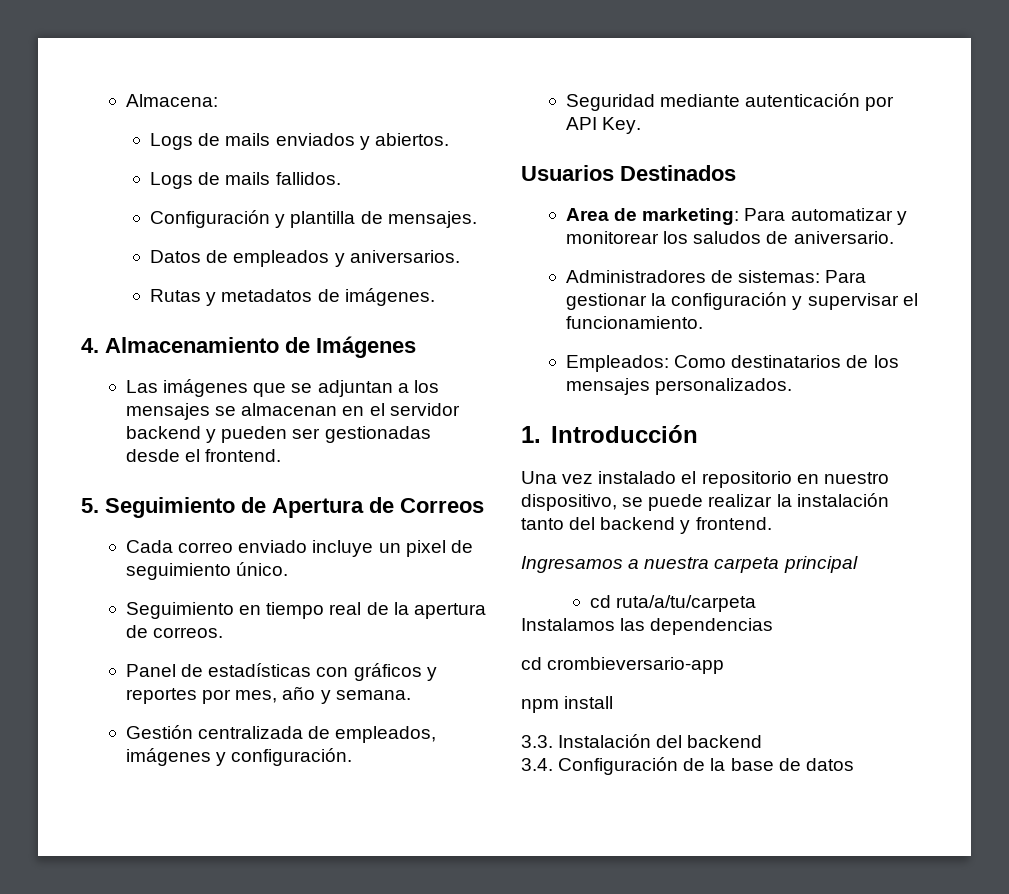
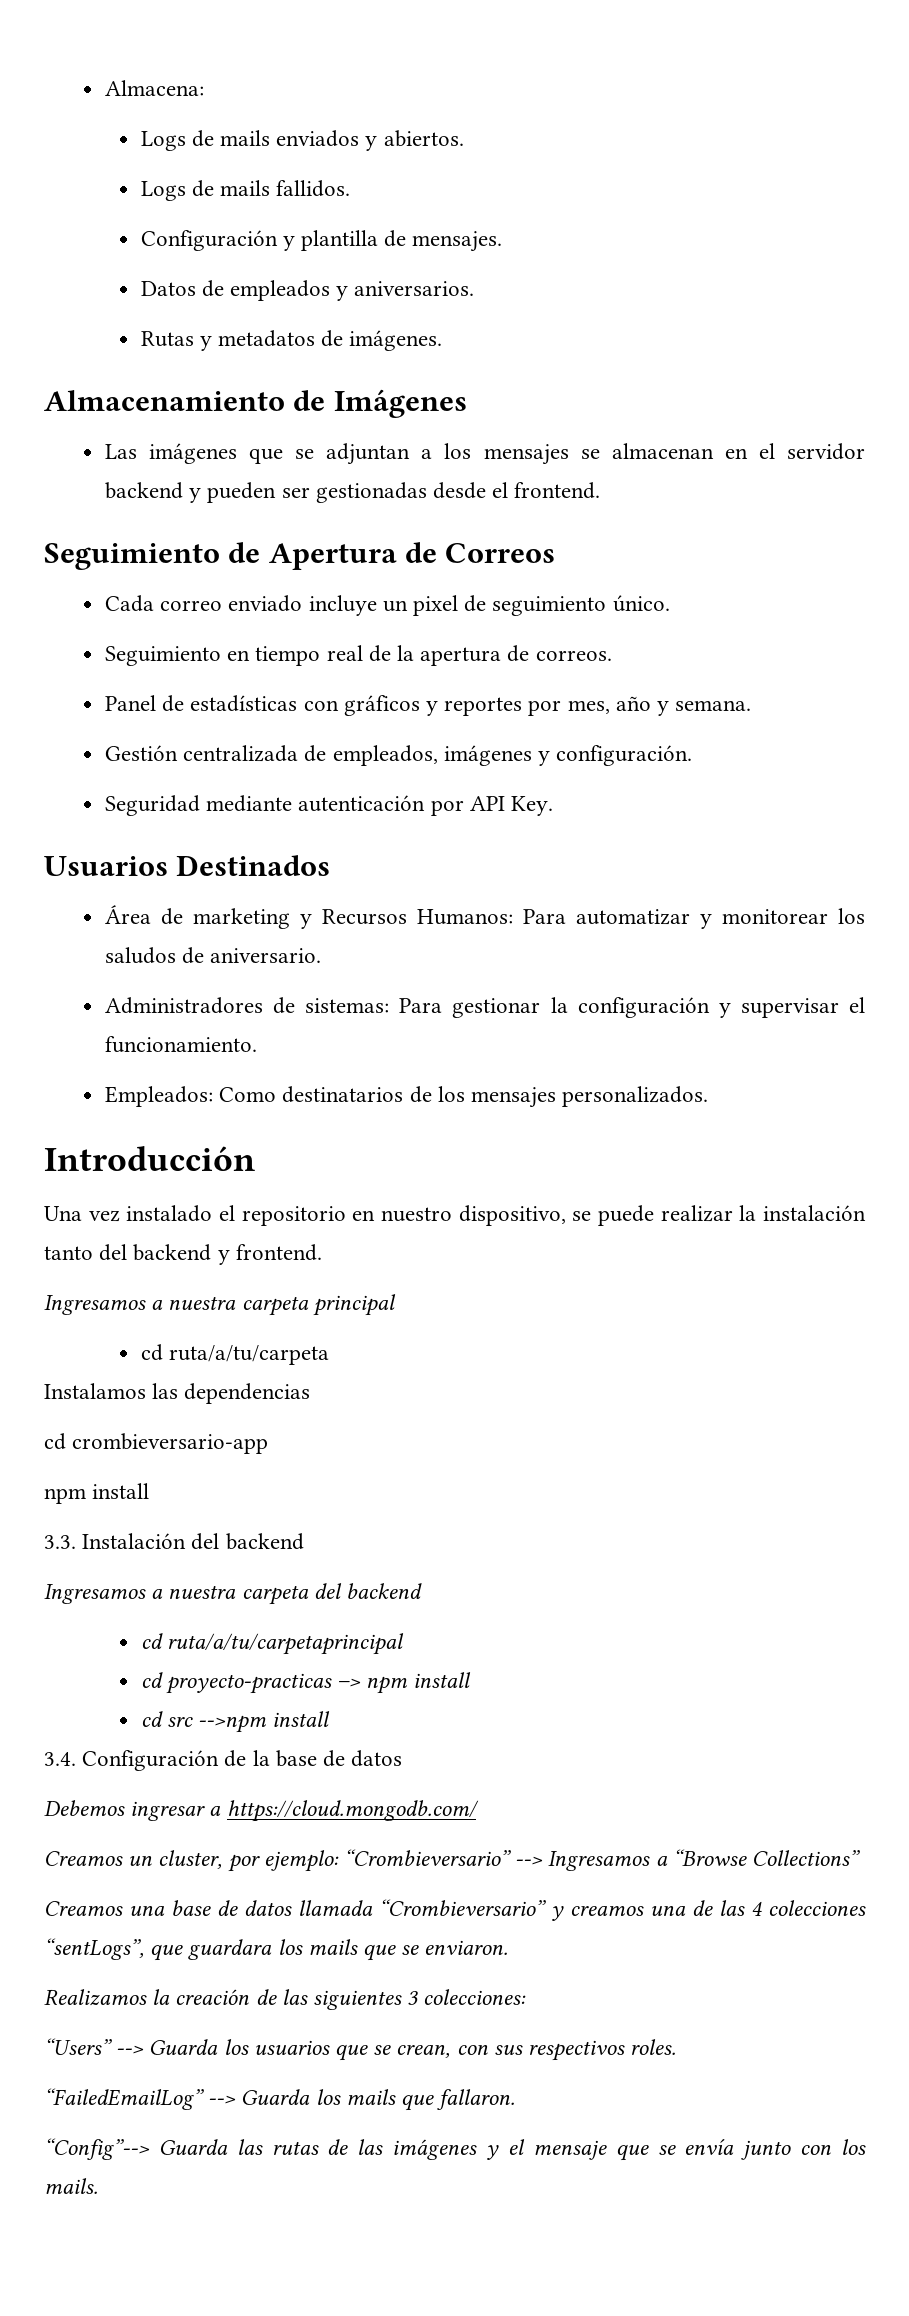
- 4. Almacenamiento de Imágenes
+ Almacenamiento de Imágenes
- 5. Seguimiento de Apertura de Correos
+ Seguimiento de Apertura de Correos
- Area de marketing: Para automatizar y monitorear los saludos de aniversario.
+ Área de marketing y Recursos Humanos: Para automatizar y monitorear los saludos de aniversario.
- 1. Introducción
+ Introducción
+ Ingresamos a nuestra carpeta del backend
+ cd ruta/a/tu/carpetaprincipal
+ cd proyecto-practicas –> npm install
+ cd src -->npm install
+ Debemos ingresar a https://cloud.mongodb.com/
+ Creamos un cluster, por ejemplo: “Crombieversario” --> Ingresamos a “Browse Collections”
+ Creamos una base de datos llamada “Crombieversario” y creamos una de las 4 colecciones “sentLogs”, que guardara los mails que se enviaron.
+ Realizamos la creación de las siguientes 3 colecciones:
+ “Users” --> Guarda los usuarios que se crean, con sus respectivos roles.
+ “FailedEmailLog” --> Guarda los mails que fallaron.
+ “Config”--> Guarda las rutas de las imágenes y el mensaje que se envía junto con los mails.

